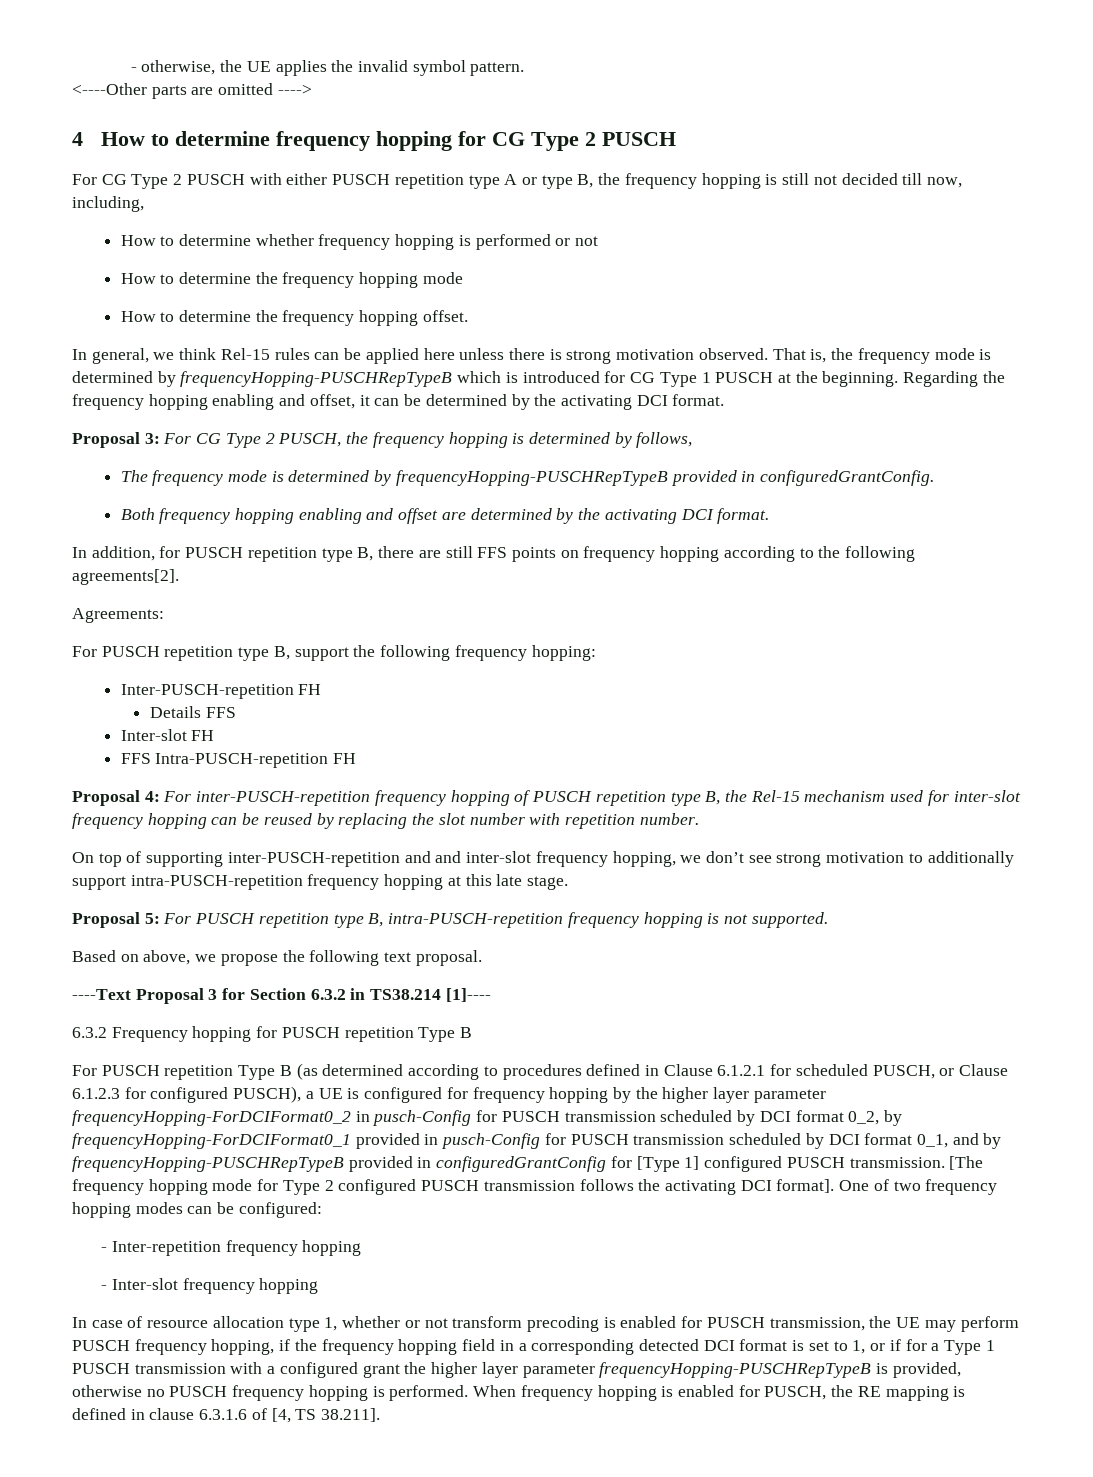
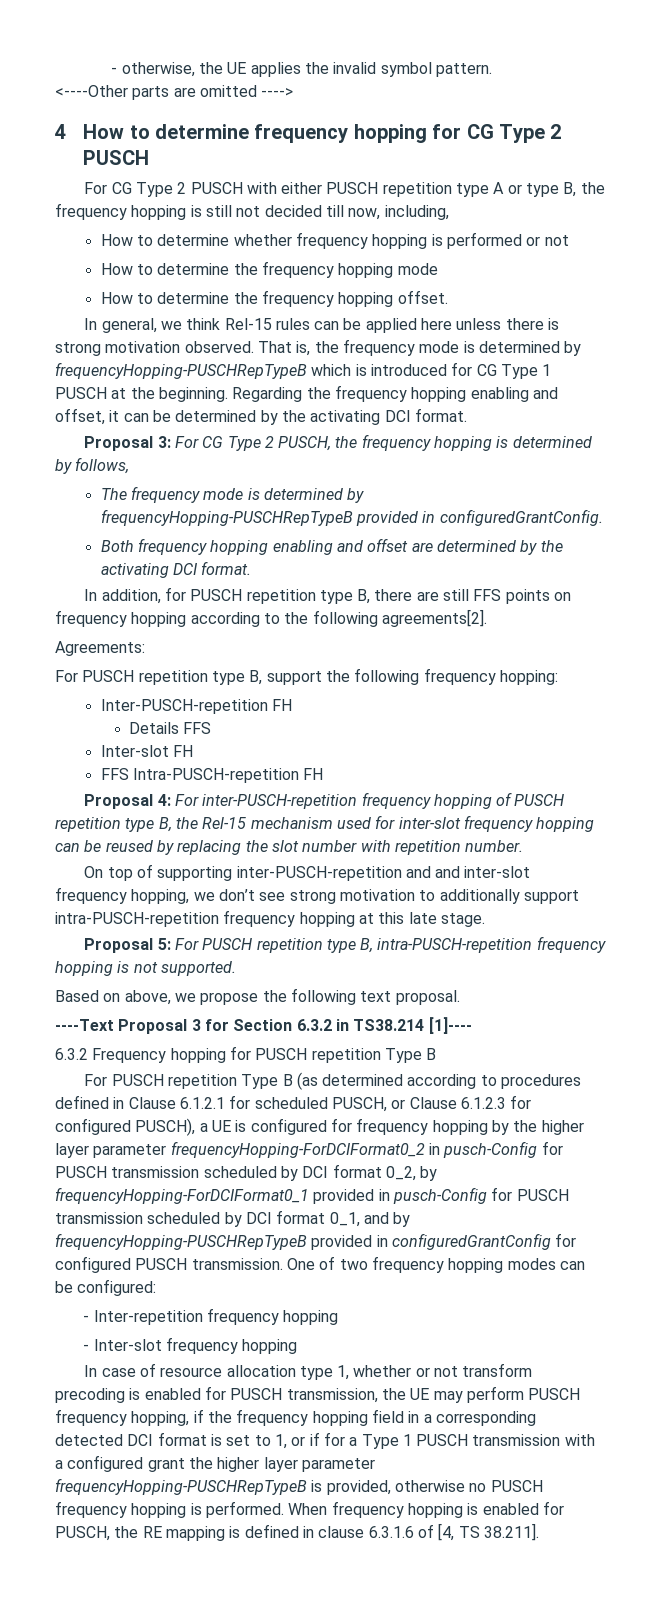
- For PUSCH repetition Type B (as determined according to procedures defined in Clause 6.1.2.1 for scheduled PUSCH, or Clause 6.1.2.3 for configured PUSCH), a UE is configured for frequency hopping by the higher layer parameter frequencyHopping-ForDCIFormat0_2 in pusch-Config for PUSCH transmission scheduled by DCI format 0_2, by frequencyHopping-ForDCIFormat0_1 provided in pusch-Config for PUSCH transmission scheduled by DCI format 0_1, and by frequencyHopping-PUSCHRepTypeB provided in configuredGrantConfig for [Type 1] configured PUSCH transmission.
+ For PUSCH repetition Type B (as determined according to procedures defined in Clause 6.1.2.1 for scheduled PUSCH, or Clause 6.1.2.3 for configured PUSCH), a UE is configured for frequency hopping by the higher layer parameter frequencyHopping-ForDCIFormat0_2 in pusch-Config for PUSCH transmission scheduled by DCI format 0_2, by frequencyHopping-ForDCIFormat0_1 provided in pusch-Config for PUSCH transmission scheduled by DCI format 0_1, and by frequencyHopping-PUSCHRepTypeB provided in configuredGrantConfig for configured PUSCH transmission.
- [The frequency hopping mode for Type 2 configured PUSCH transmission follows the activating DCI format].

